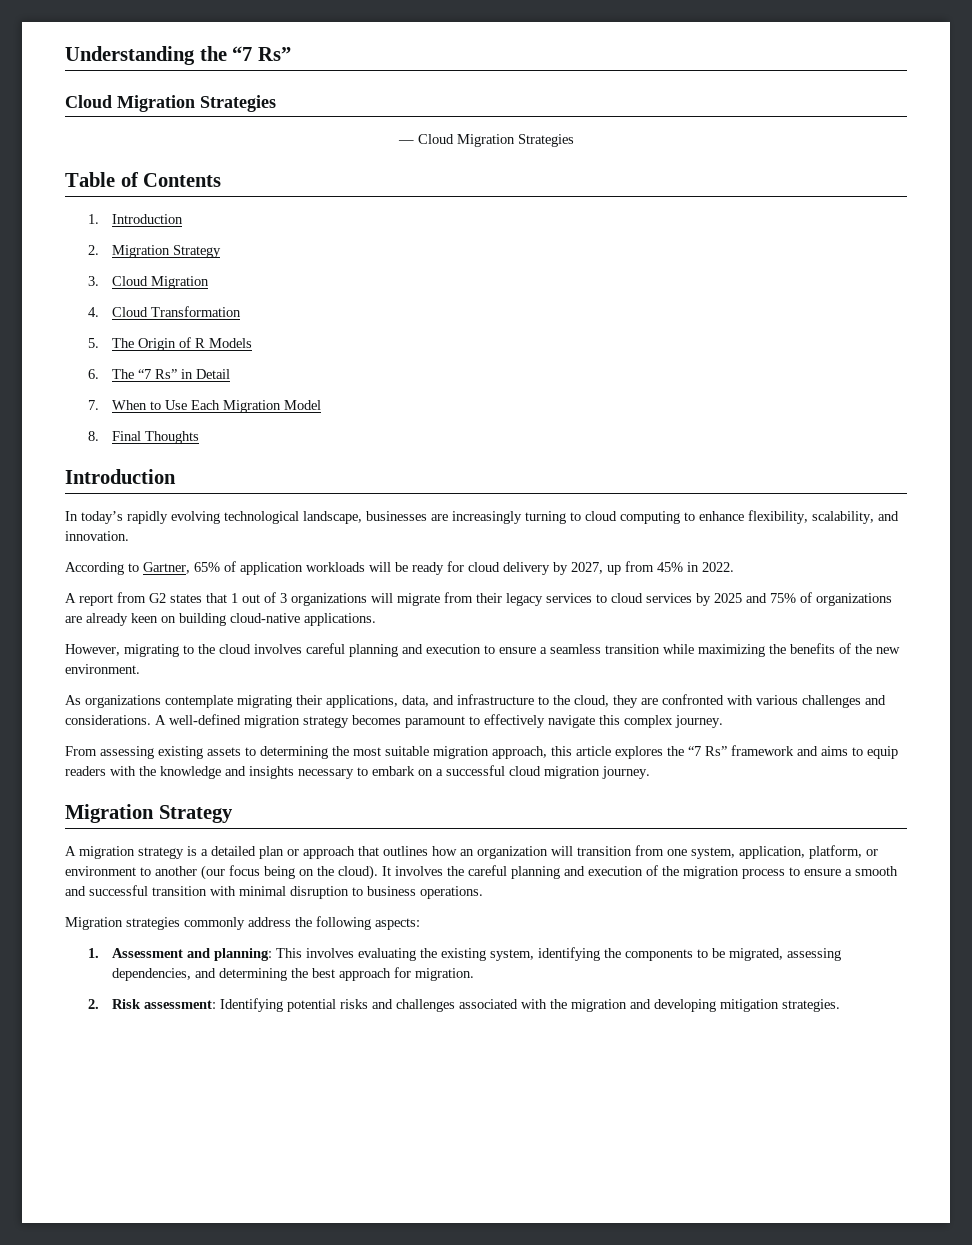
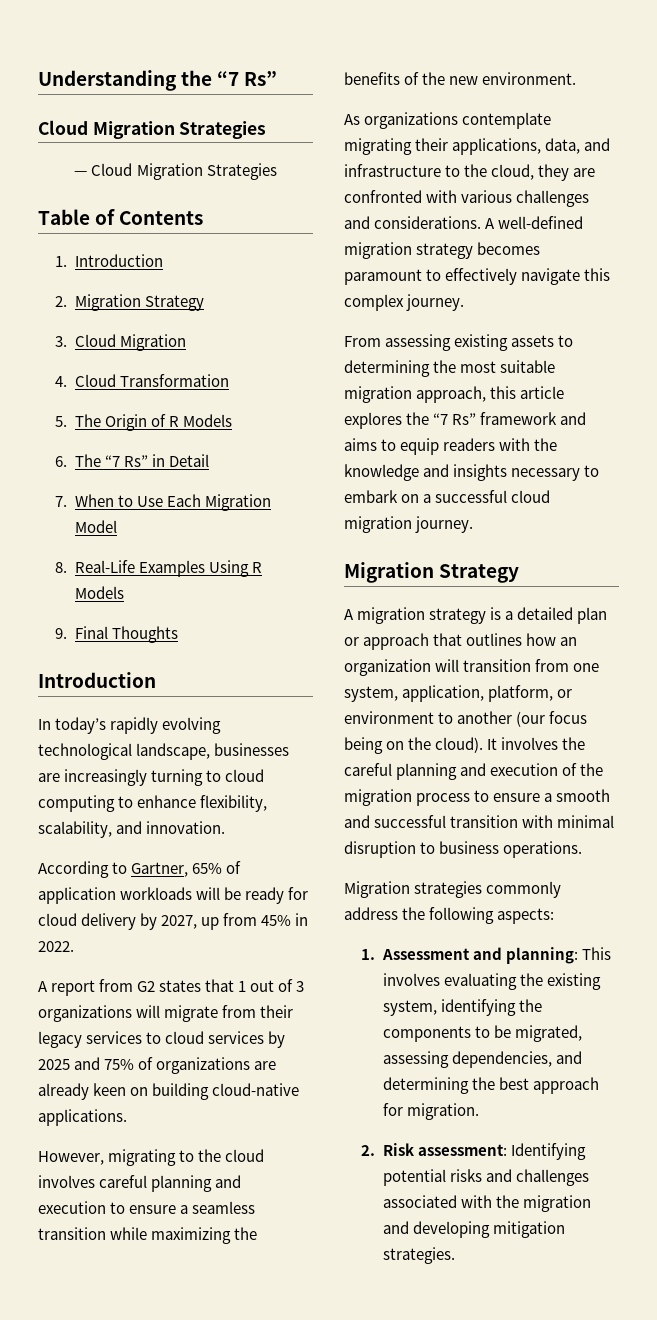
- 8. Final Thoughts
+ 8. Real-Life Examples Using R Models
+ 9. Final Thoughts

